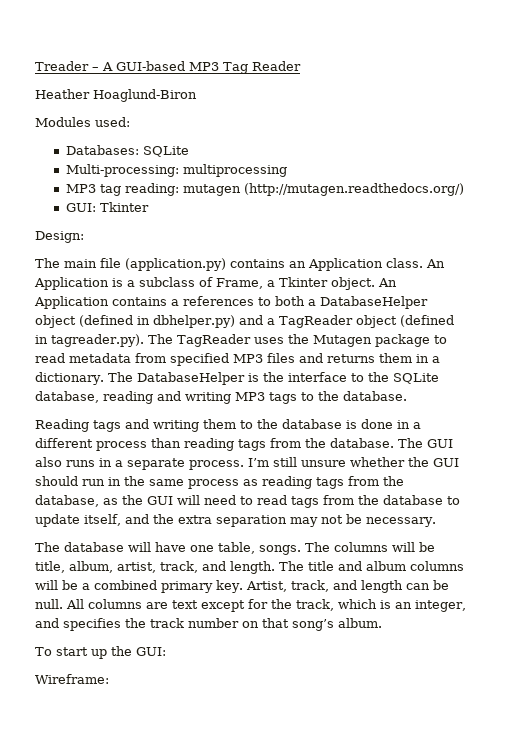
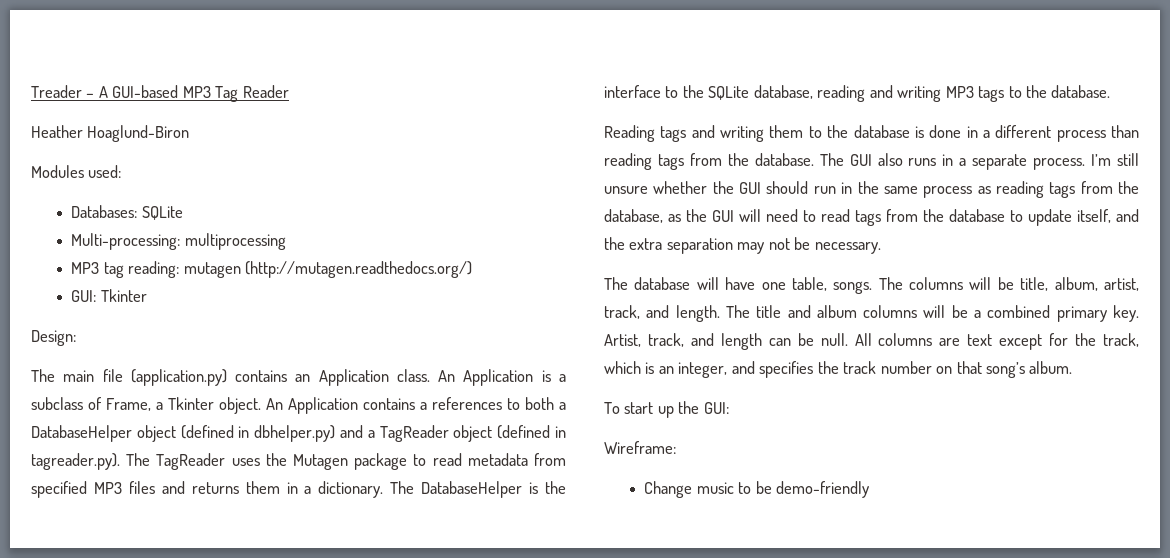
+ Change music to be demo-friendly

